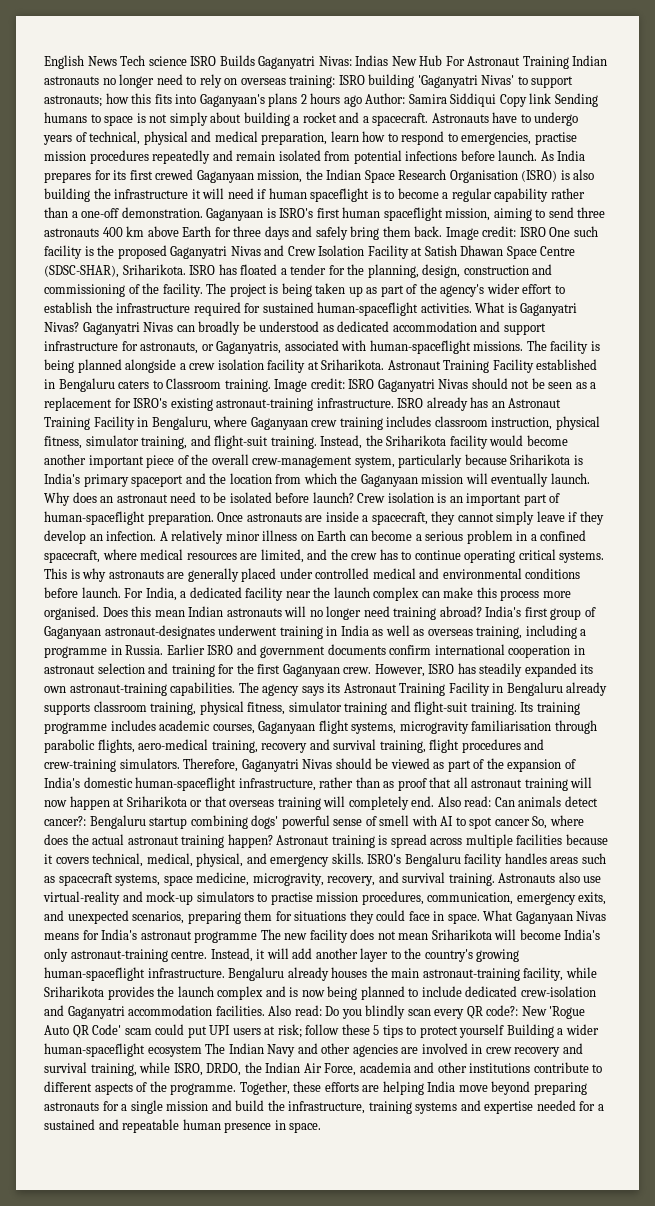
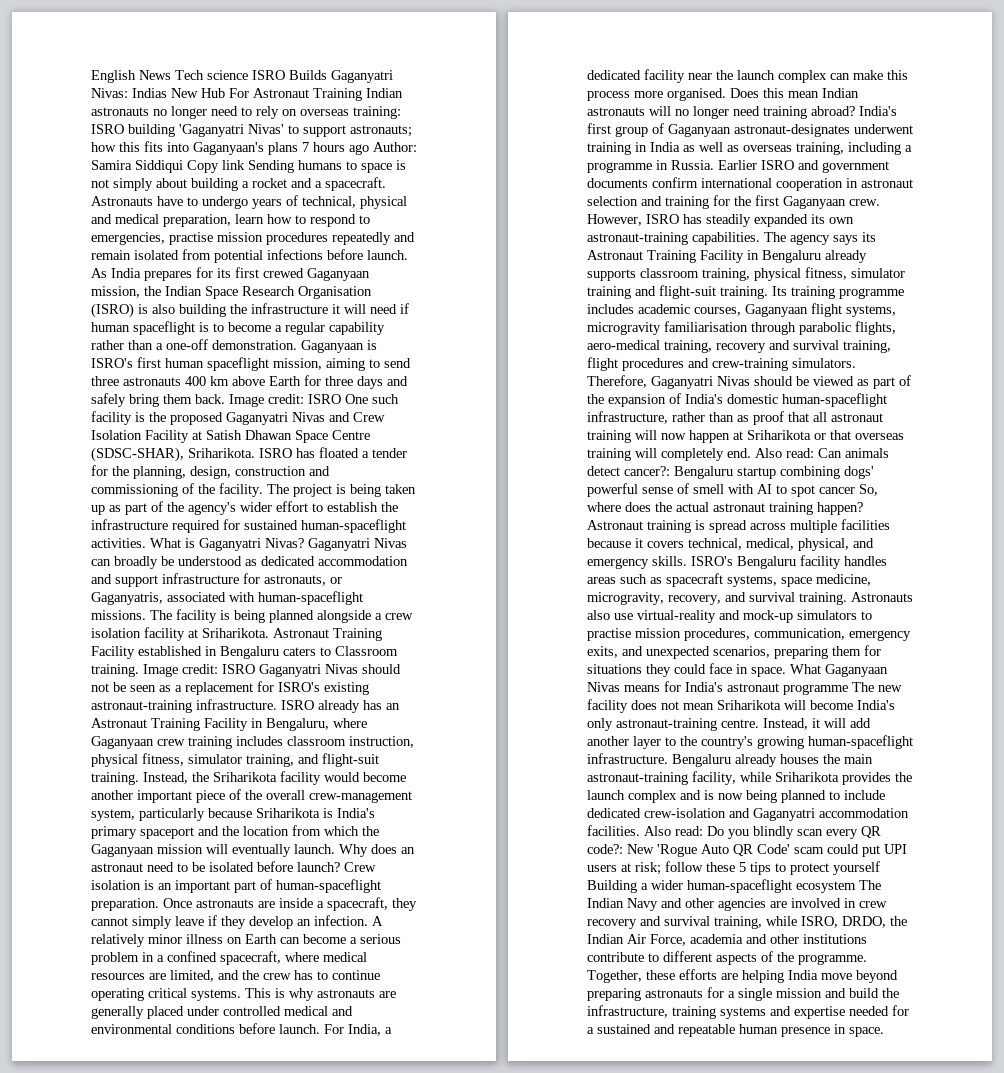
- English News Tech science ISRO Builds Gaganyatri Nivas: Indias New Hub For Astronaut Training Indian astronauts no longer need to rely on overseas training: ISRO building 'Gaganyatri Nivas' to support astronauts; how this fits into Gaganyaan's plans 2 hours ago Author: Samira Siddiqui Copy link Sending humans to space is not simply about building a rocket and a spacecraft.
+ English News Tech science ISRO Builds Gaganyatri Nivas: Indias New Hub For Astronaut Training Indian astronauts no longer need to rely on overseas training: ISRO building 'Gaganyatri Nivas' to support astronauts; how this fits into Gaganyaan's plans 7 hours ago Author: Samira Siddiqui Copy link Sending humans to space is not simply about building a rocket and a spacecraft.

